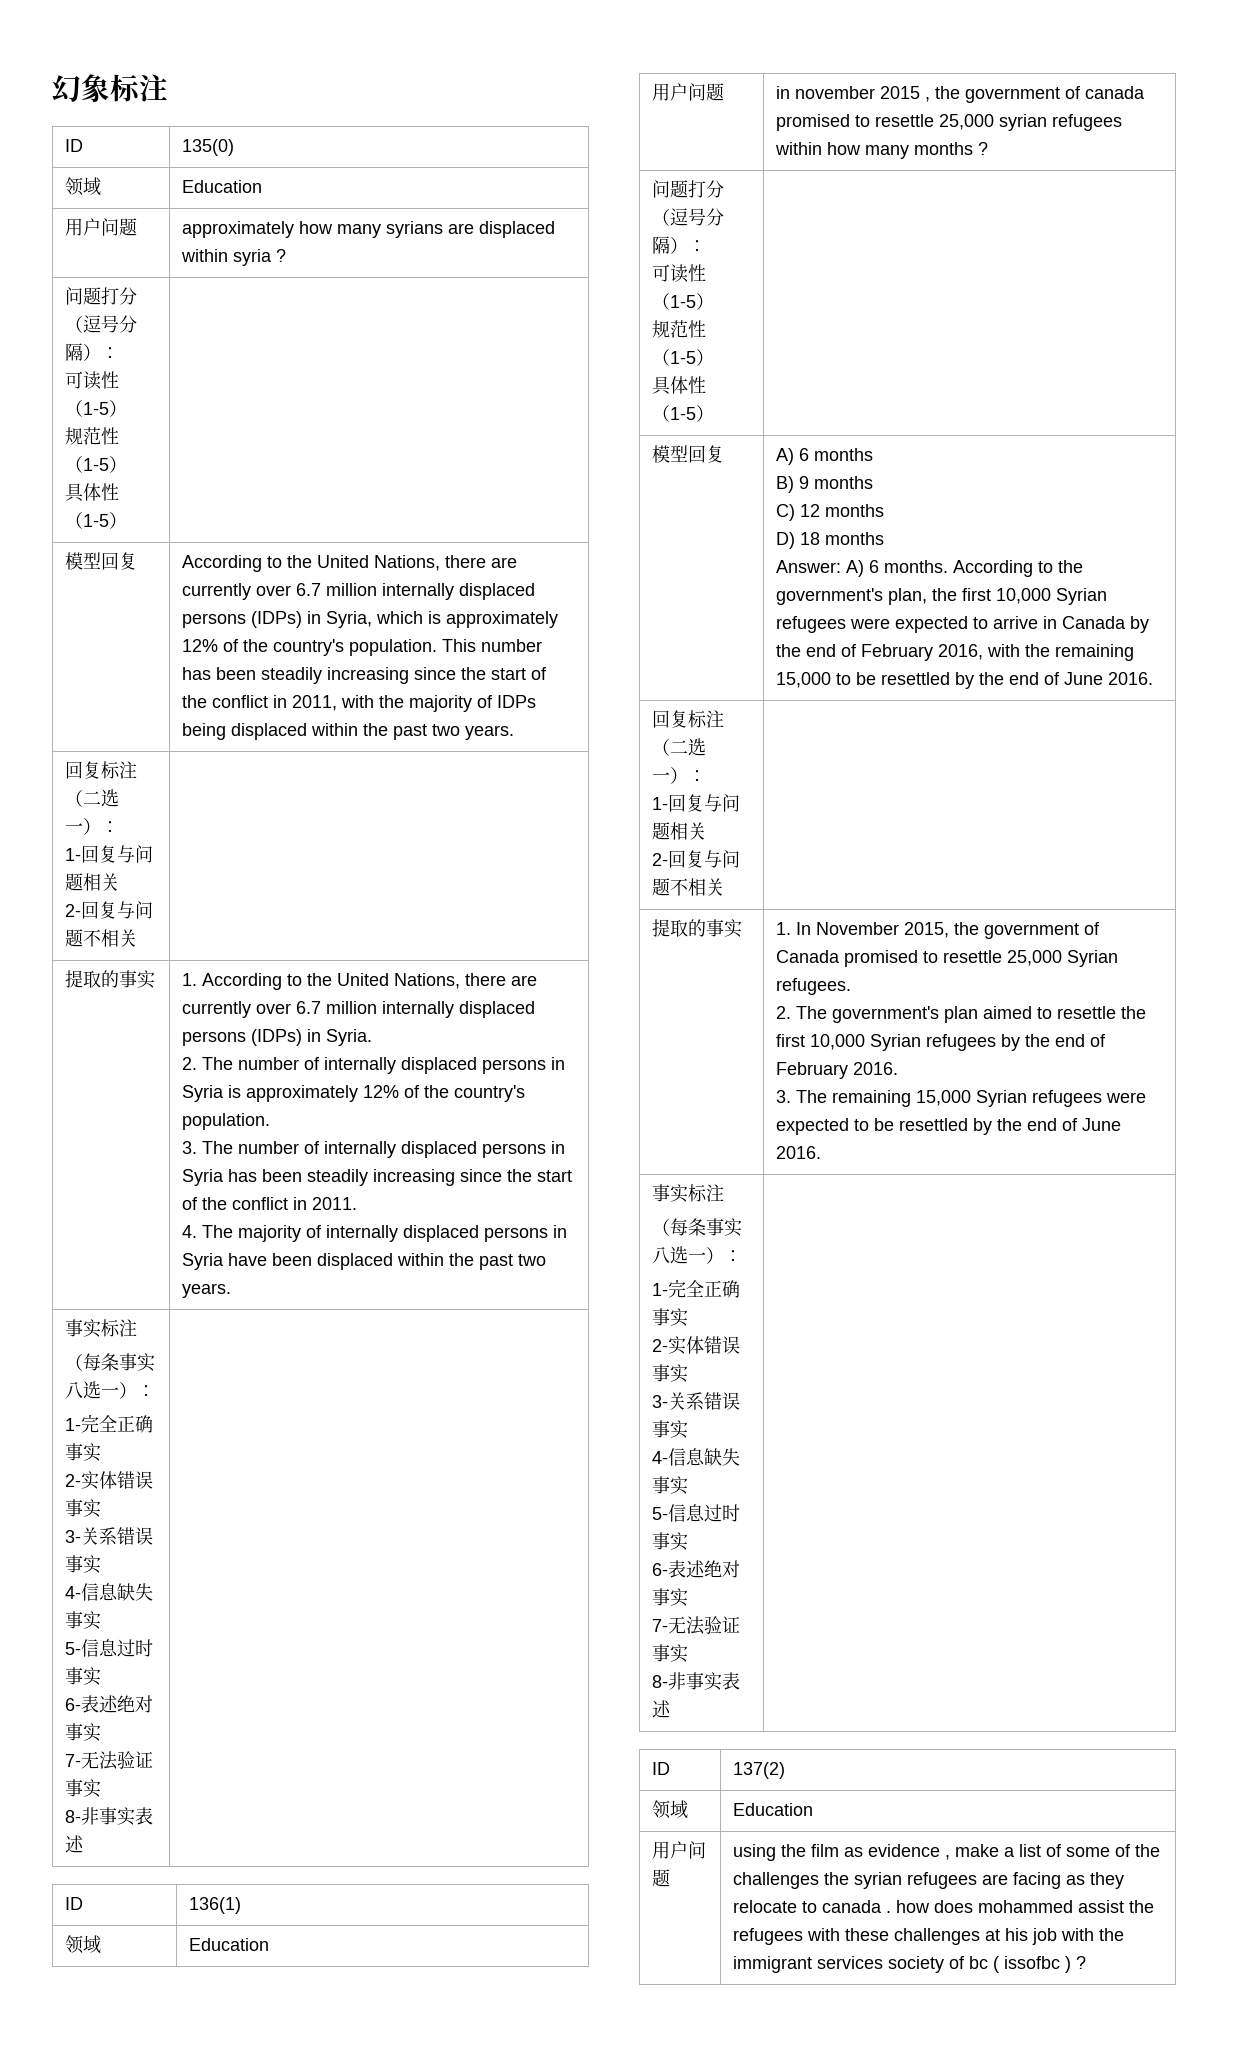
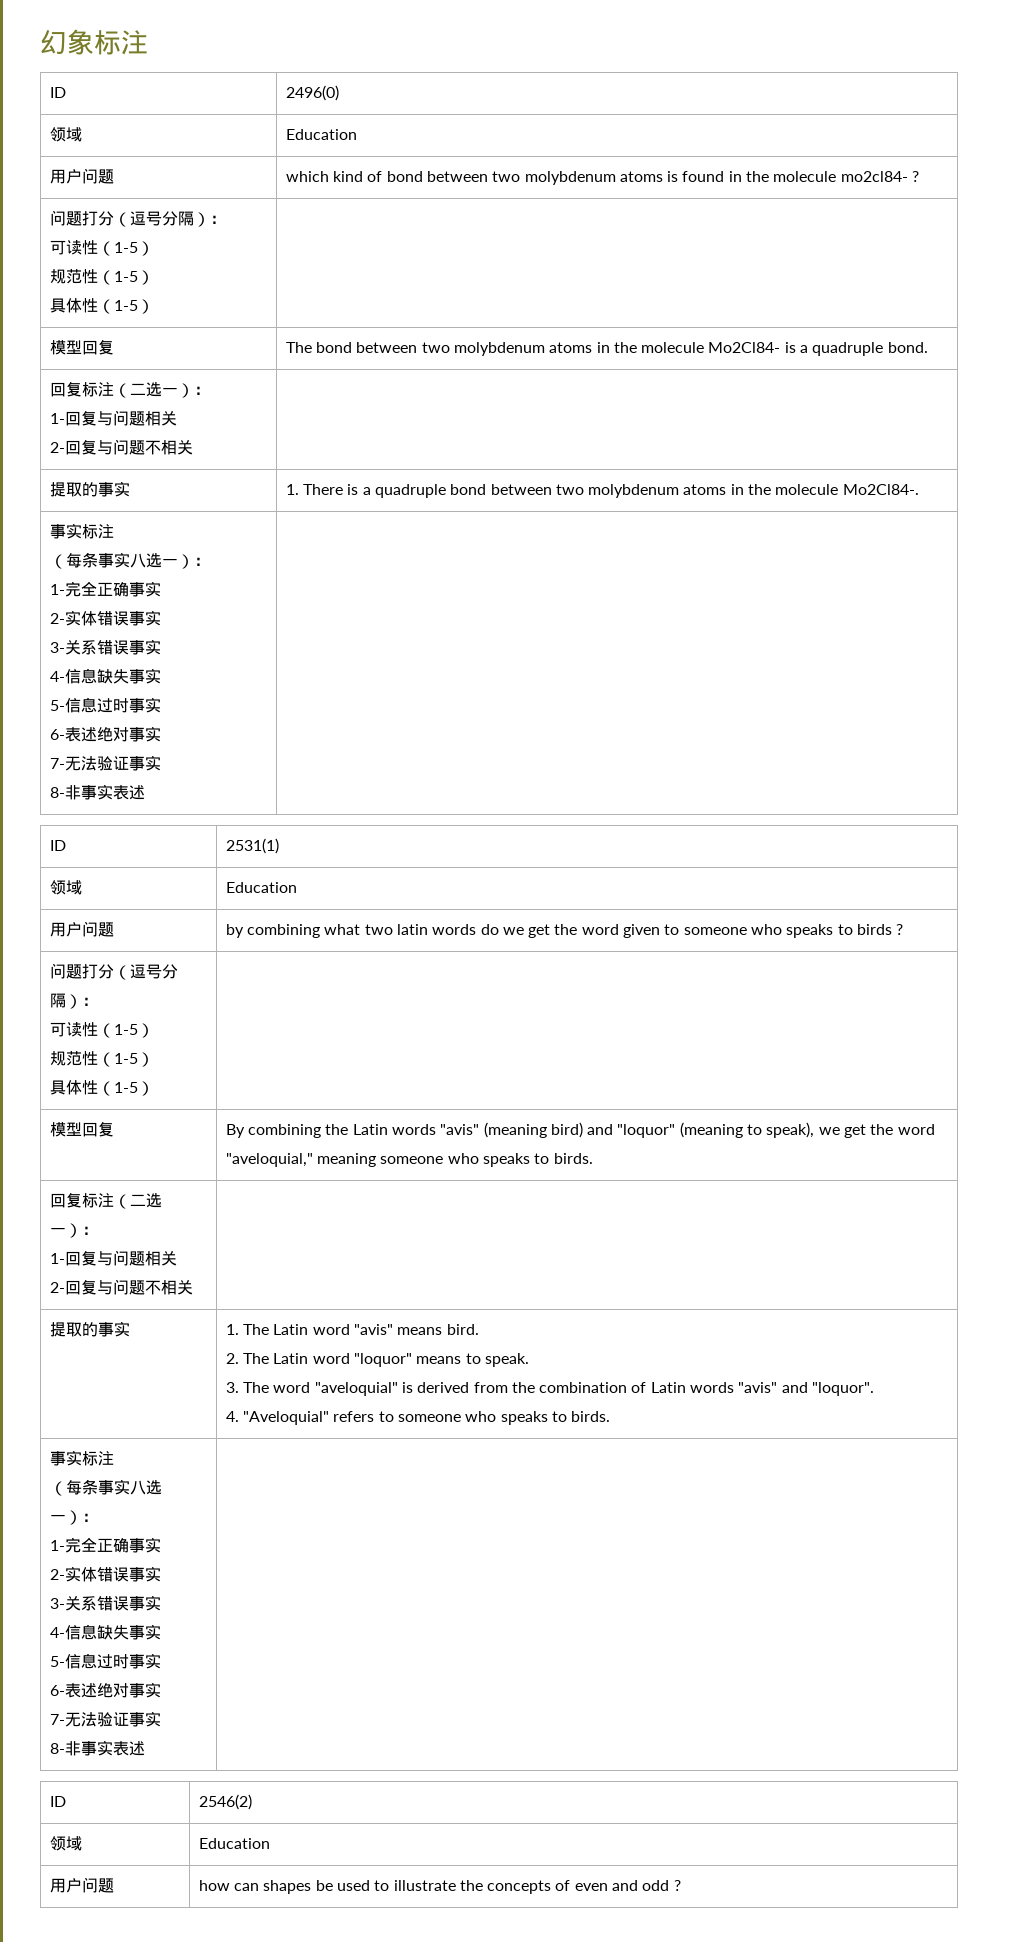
- ID | 135(0)
+ ID | 2496(0)
  领域 | Education
- 用户问题 | approximately how many syrians are displaced within syria ?
+ 用户问题 | which kind of bond between two molybdenum atoms is found in the molecule mo2cl84- ?
- According to the United Nations, there are currently over 6.7 million internally displaced persons (IDPs) in Syria, which is approximately 12% of the country's population. This number has been steadily increasing since the start of the conflict in 2011, with the majority of IDPs being displaced within the past two years.
+ The bond between two molybdenum atoms in the molecule Mo2Cl84- is a quadruple bond.
- 1. According to the United Nations, there are currently over 6.7 million internally displaced persons (IDPs) in Syria.
- 2. The number of internally displaced persons in Syria is approximately 12% of the country's population.
- 3. The number of internally displaced persons in Syria has been steadily increasing since the start of the conflict in 2011.
- 4. The majority of internally displaced persons in Syria have been displaced within the past two years.
+ 1. There is a quadruple bond between two molybdenum atoms in the molecule Mo2Cl84-.
- ID | 136(1)
+ ID | 2531(1)
  领域 | Education
- 用户问题 | in november 2015 , the government of canada promised to resettle 25,000 syrian refugees within how many months ?
+ 用户问题 | by combining what two latin words do we get the word given to someone who speaks to birds ?
- A) 6 months
- B) 9 months
- C) 12 months
- D) 18 months
- Answer: A) 6 months. According to the government's plan, the first 10,000 Syrian refugees were expected to arrive in Canada by the end of February 2016, with the remaining 15,000 to be resettled by the end of June 2016.
+ By combining the Latin words "avis" (meaning bird) and "loquor" (meaning to speak), we get the word "aveloquial," meaning someone who speaks to birds.
- 1. In November 2015, the government of Canada promised to resettle 25,000 Syrian refugees.
- 2. The government's plan aimed to resettle the first 10,000 Syrian refugees by the end of February 2016.
- 3. The remaining 15,000 Syrian refugees were expected to be resettled by the end of June 2016.
+ 1. The Latin word "avis" means bird.
+ 2. The Latin word "loquor" means to speak.
+ 3. The word "aveloquial" is derived from the combination of Latin words "avis" and "loquor".
+ 4. "Aveloquial" refers to someone who speaks to birds.
- ID | 137(2)
+ ID | 2546(2)
  领域 | Education
- 用户问题 | using the film as evidence , make a list of some of the challenges the syrian refugees are facing as they relocate to canada . how does mohammed assist the refugees with these challenges at his job with the immigrant services society of bc ( issofbc ) ?
+ 用户问题 | how can shapes be used to illustrate the concepts of even and odd ?

